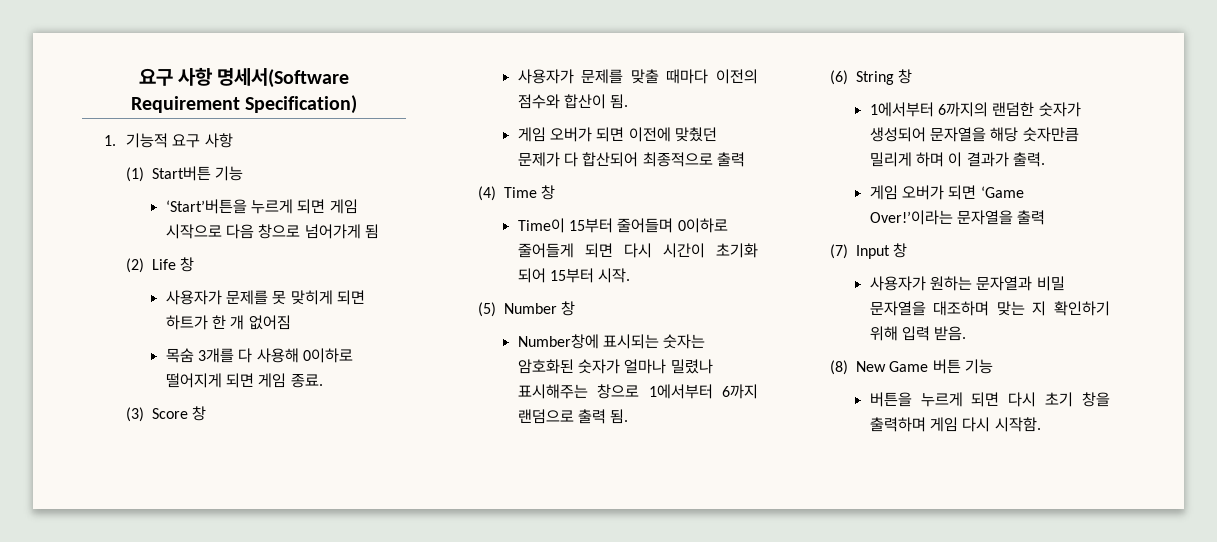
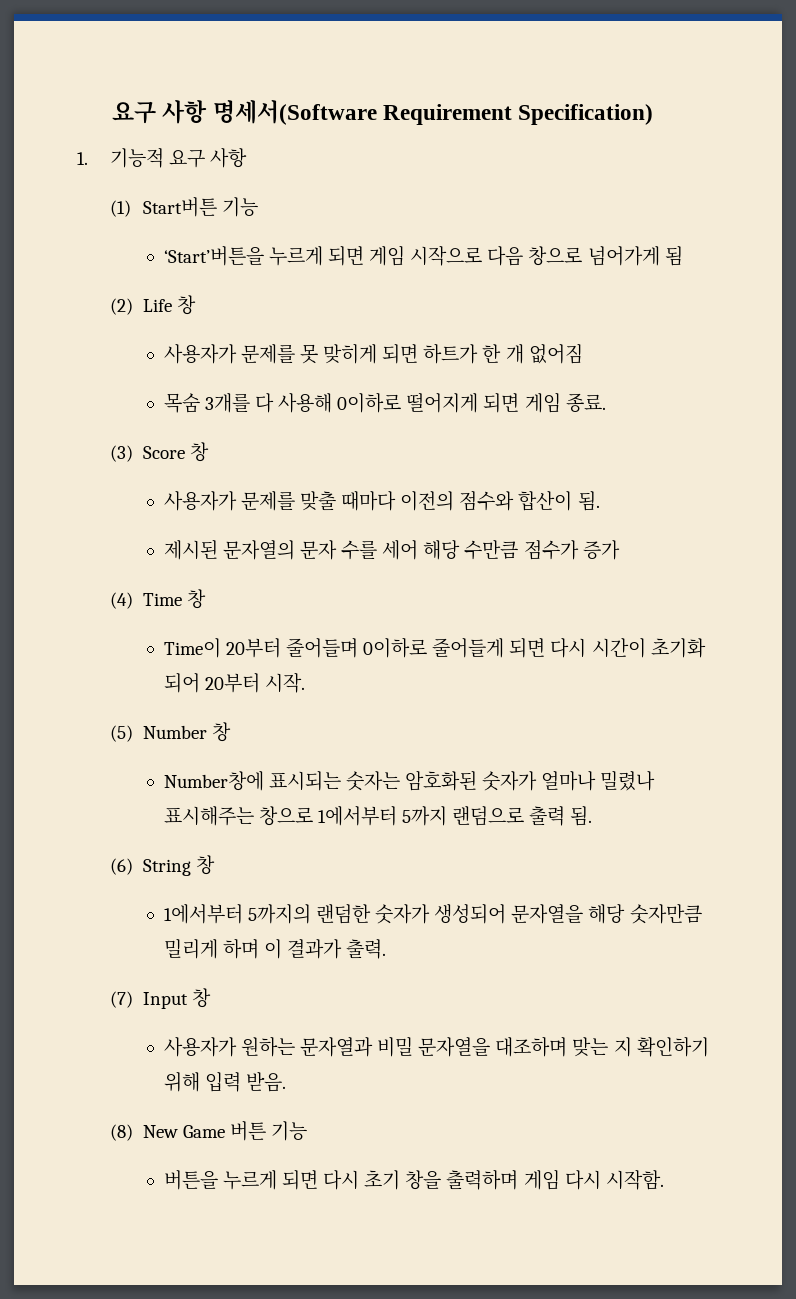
- 게임 오버가 되면 이전에 맞췄던 문제가 다 합산되어 최종적으로 출력
+ 제시된 문자열의 문자 수를 세어 해당 수만큼 점수가 증가
- Time이 15부터 줄어들며 0이하로 줄어들게 되면 다시 시간이 초기화 되어 15부터 시작.
+ Time이 20부터 줄어들며 0이하로 줄어들게 되면 다시 시간이 초기화 되어 20부터 시작.
- Number창에 표시되는 숫자는 암호화된 숫자가 얼마나 밀렸나 표시해주는 창으로 1에서부터 6까지 랜덤으로 출력 됨.
+ Number창에 표시되는 숫자는 암호화된 숫자가 얼마나 밀렸나 표시해주는 창으로 1에서부터 5까지 랜덤으로 출력 됨.
- 1에서부터 6까지의 랜덤한 숫자가 생성되어 문자열을 해당 숫자만큼 밀리게 하며 이 결과가 출력.
+ 1에서부터 5까지의 랜덤한 숫자가 생성되어 문자열을 해당 숫자만큼 밀리게 하며 이 결과가 출력.
- 게임 오버가 되면 ‘Game Over!’이라는 문자열을 출력

